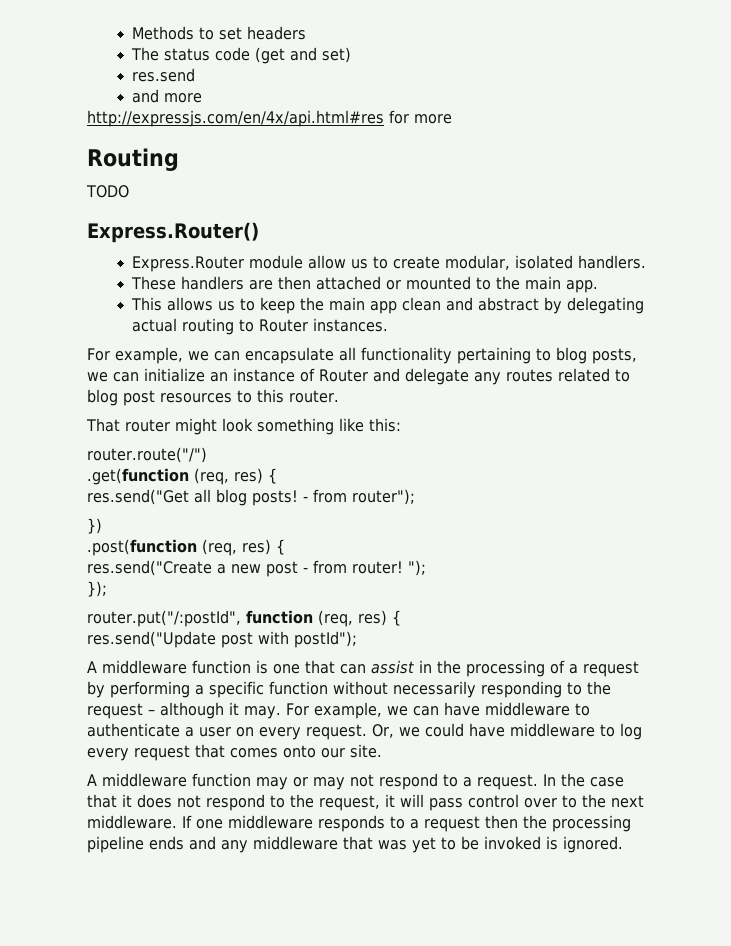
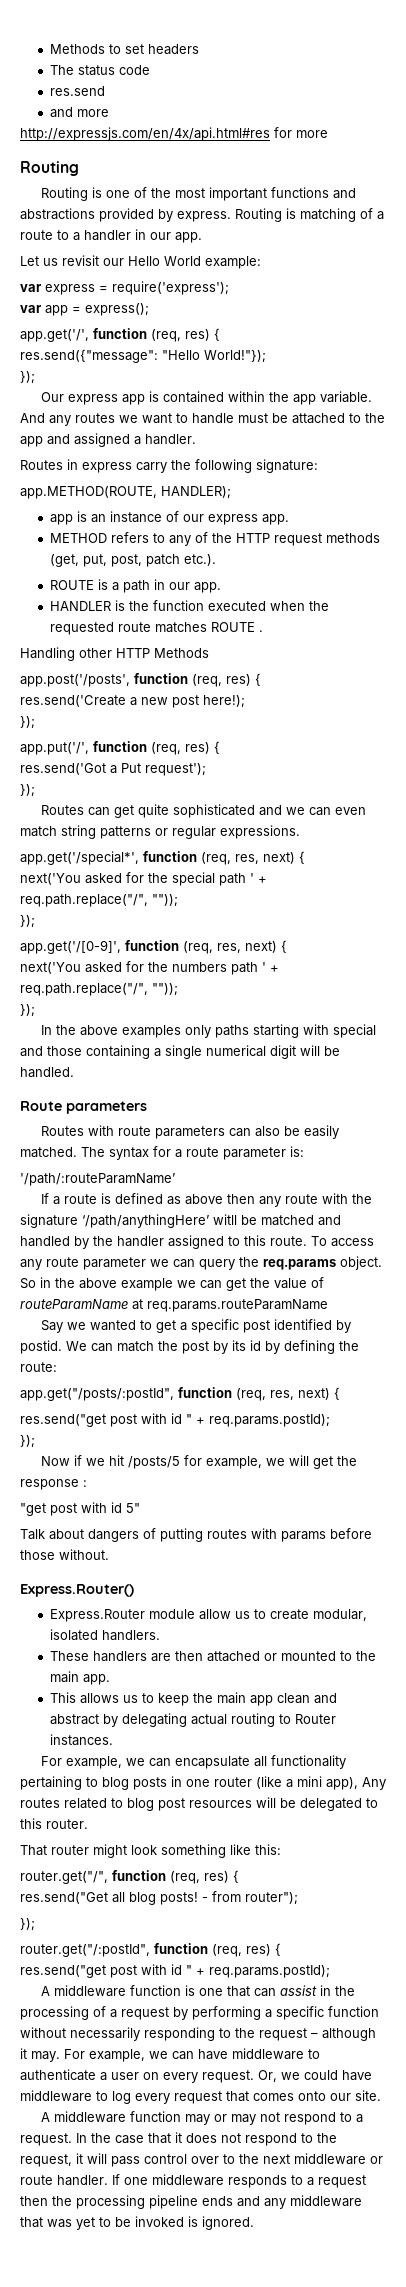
- The status code (get and set)
+ The status code
- TODO
+ Routing is one of the most important functions and abstractions provided by express. Routing is matching of a route to a handler in our app.
+ Let us revisit our Hello World example:
+ var express = require('express');
+ var app = express();
+ app.get('/', function (req, res) {
+ res.send({"message": "Hello World!"});
+ });
+ Our express app is contained within the app variable. And any routes we want to handle must be attached to the app and assigned a handler.
+ Routes in express carry the following signature:
+ app.METHOD(ROUTE, HANDLER);
+ app is an instance of our express app.
+ METHOD refers to any of the HTTP request methods (get, put, post, patch etc.).
+ ROUTE is a path in our app.
+ HANDLER is the function executed when the requested route matches ROUTE .
+ Handling other HTTP Methods
+ app.post('/posts', function (req, res) {
+ res.send('Create a new post here!);
+ });
+ app.put('/', function (req, res) {
+ res.send('Got a Put request');
+ });
+ Routes can get quite sophisticated and we can even match string patterns or regular expressions.
+ app.get('/special*', function (req, res, next) {
+ next('You asked for the special path ' + req.path.replace("/", ""));
+ });
+ app.get('/[0-9]', function (req, res, next) {
+ next('You asked for the numbers path ' + req.path.replace("/", ""));
+ });
+ In the above examples only paths starting with special and those containing a single numerical digit will be handled.
+ Route parameters
+ Routes with route parameters can also be easily matched. The syntax for a route parameter is:
+ '/path/:routeParamName’
+ If a route is defined as above then any route with the signature ‘/path/anythingHere’ witll be matched and handled by the handler assigned to this route. To access any route parameter we can query the req.params object. So in the above example we can get the value of routeParamName at req.params.routeParamName
+ Say we wanted to get a specific post identified by postid. We can match the post by its id by defining the route:
+ app.get("/posts/:postId", function (req, res, next) {
+ res.send("get post with id " + req.params.postId);
+ });
+ Now if we hit /posts/5 for example, we will get the response :
+ "get post with id 5"
+ Talk about dangers of putting routes with params before those without.
- For example, we can encapsulate all functionality pertaining to blog posts, we can initialize an instance of Router and delegate any routes related to blog post resources to this router.
+ For example, we can encapsulate all functionality pertaining to blog posts in one router (like a mini app), Any routes related to blog post resources will be delegated to this router.
- router.route("/")
- .get(function (req, res) {
+ router.get("/", function (req, res) {
  - from router");
- })
- .post(function (req, res) {
- res.send("Create a new post - from router! ");
  });
- router.put("/:postId", function (req, res) {
- res.send("Update post with postId");
+ router.get("/:postId", function (req, res) {
+ res.send("get post with id " + req.params.postId);
- In the case that it does not respond to the request, it will pass control over to the next middleware.
+ In the case that it does not respond to the request, it will pass control over to the next middleware or route handler.

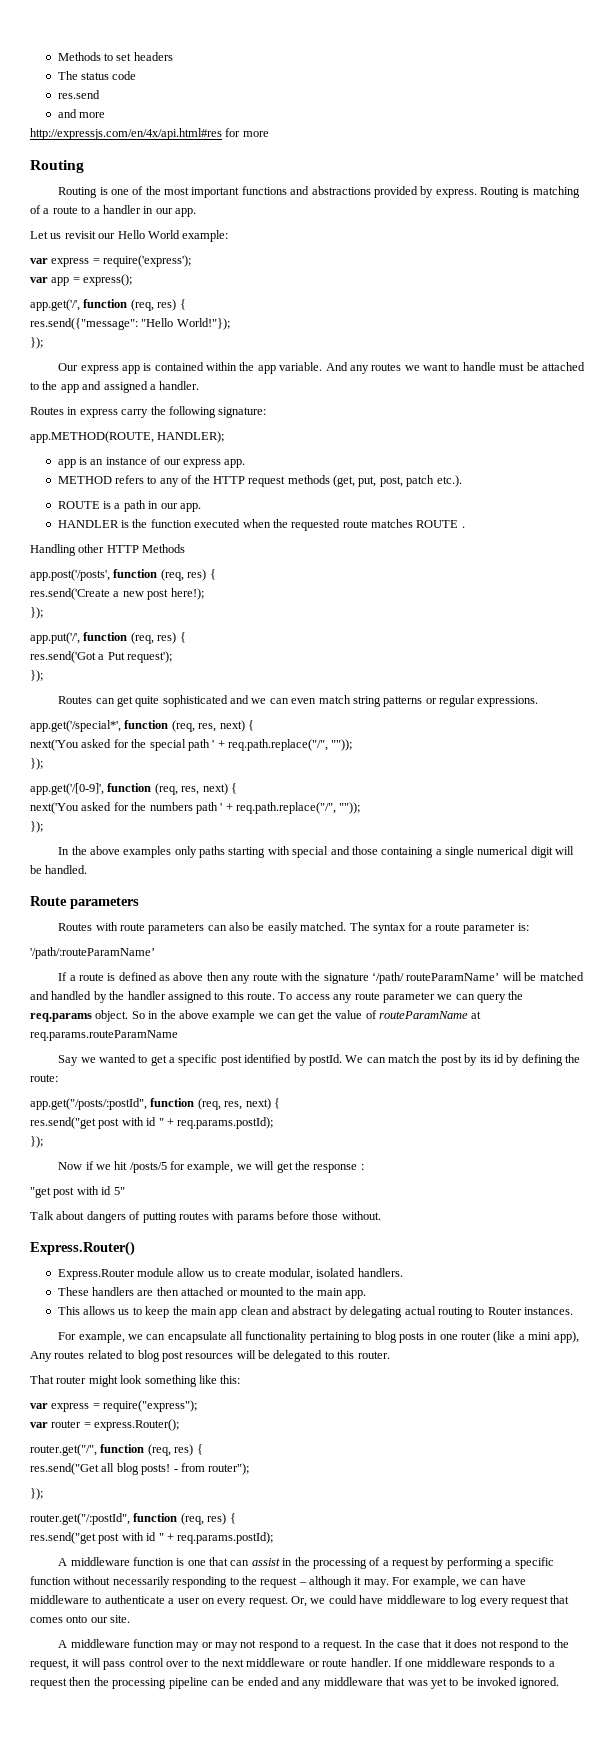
- If a route is defined as above then any route with the signature ‘/path/anythingHere’ witll be matched and handled by the handler assigned to this route.
+ If a route is defined as above then any route with the signature ‘/path/ routeParamName’ will be matched and handled by the handler assigned to this route.
- Say we wanted to get a specific post identified by postid.
+ Say we wanted to get a specific post identified by postId.
+ var express = require("express");
+ var router = express.Router();
- If one middleware responds to a request then the processing pipeline ends and any middleware that was yet to be invoked is ignored.
+ If one middleware responds to a request then the processing pipeline can be ended and any middleware that was yet to be invoked ignored.

